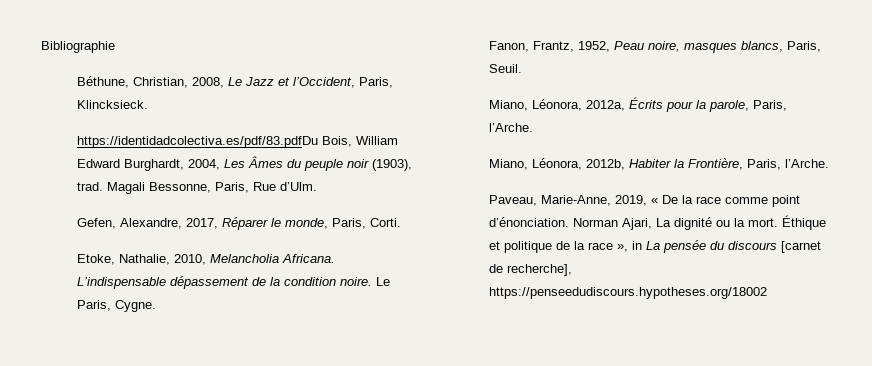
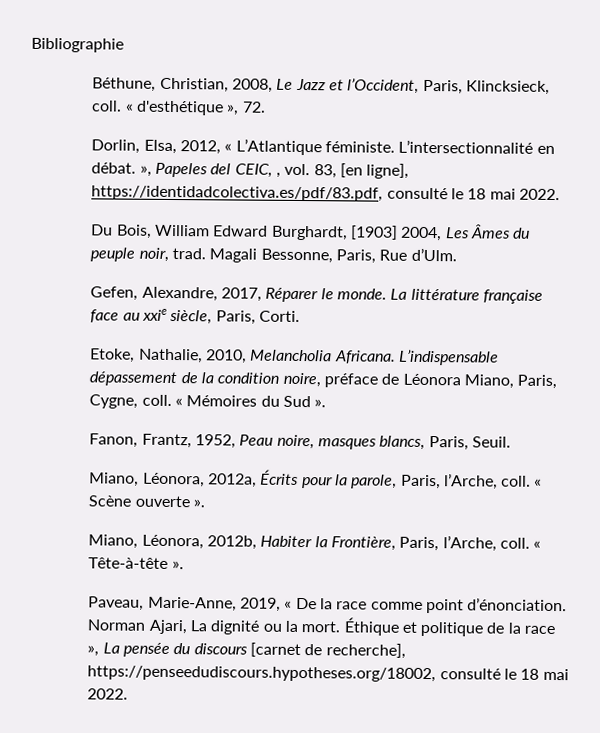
- Béthune, Christian, 2008, Le Jazz et l’Occident, Paris, Klincksieck.
- https://identidadcolectiva.es/pdf/83.pdfDu Bois, William Edward Burghardt, 2004, Les Âmes du peuple noir (1903), trad.
+ Béthune, Christian, 2008, Le Jazz et l’Occident, Paris, Klincksieck, coll. « d'esthétique », 72.
+ Dorlin, Elsa, 2012, « L’Atlantique féministe. L’intersectionnalité en débat. », Papeles del CEIC, , vol. 83, [en ligne], https://identidadcolectiva.es/pdf/83.pdf, consulté le 18 mai 2022.
+ Du Bois, William Edward Burghardt, [1903] 2004, Les Âmes du peuple noir, trad.
- Gefen, Alexandre, 2017, Réparer le monde, Paris, Corti.
+ Gefen, Alexandre, 2017, Réparer le monde. La littérature française face au xxie siècle, Paris, Corti.
- L’indispensable dépassement de la condition noire. Le Paris, Cygne.
+ L’indispensable dépassement de la condition noire, préface de Léonora Miano, Paris, Cygne, coll. « Mémoires du Sud ».
- Miano, Léonora, 2012a, Écrits pour la parole, Paris, l’Arche.
+ Miano, Léonora, 2012a, Écrits pour la parole, Paris, l’Arche, coll. « Scène ouverte ».
- Miano, Léonora, 2012b, Habiter la Frontière, Paris, l’Arche.
+ Miano, Léonora, 2012b, Habiter la Frontière, Paris, l’Arche, coll. « Tête-à-tête ».
- Éthique et politique de la race », in La pensée du discours [carnet de recherche], https://penseedudiscours.hypotheses.org/18002
+ Éthique et politique de la race », La pensée du discours [carnet de recherche], https://penseedudiscours.hypotheses.org/18002, consulté le 18 mai 2022.

